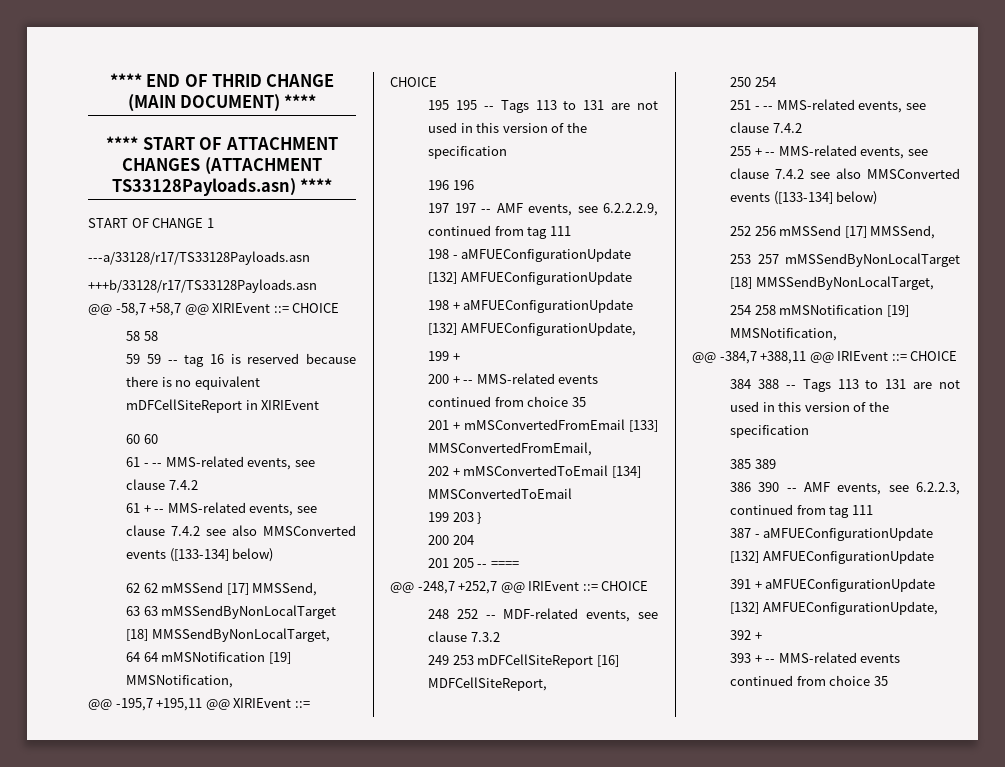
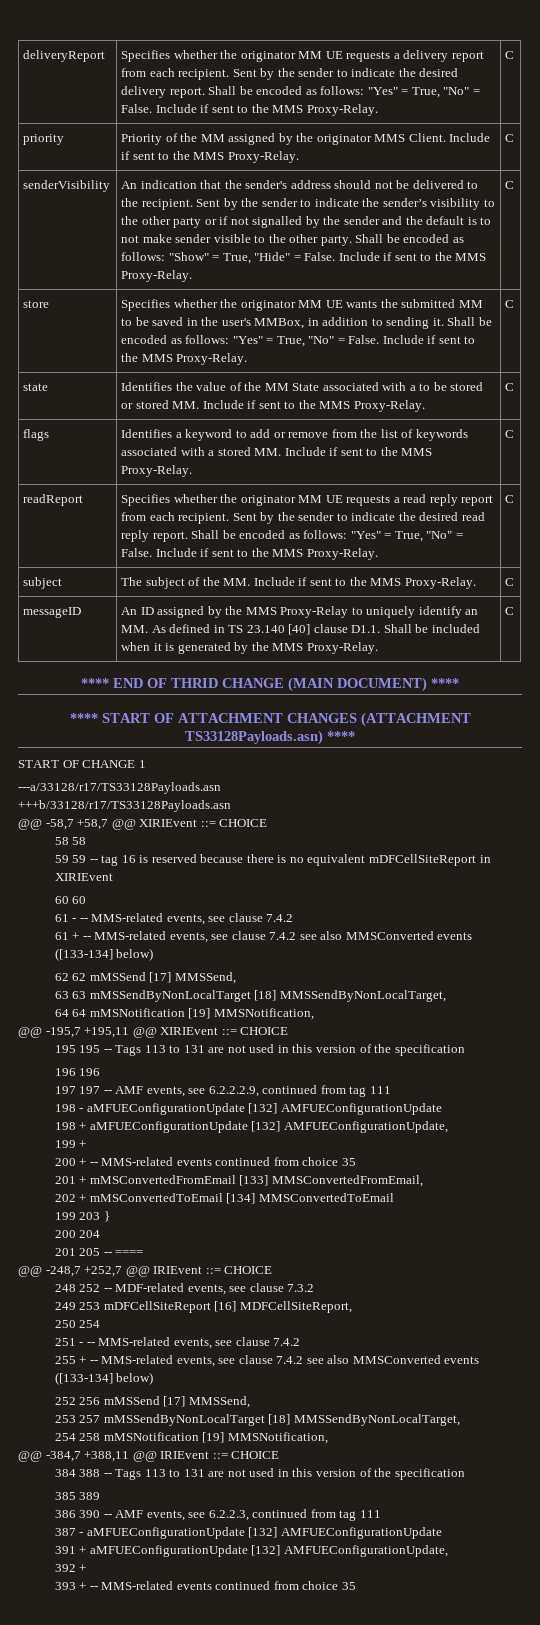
+ deliveryReport | Specifies whether the originator MM UE requests a delivery report from each recipient. Sent by the sender to indicate the desired delivery report. Shall be encoded as follows: "Yes" = True, "No" = False. Include if sent to the MMS Proxy-Relay. | C
+ priority | Priority of the MM assigned by the originator MMS Client. Include if sent to the MMS Proxy-Relay. | C
+ senderVisibility | An indication that the sender's address should not be delivered to the recipient. Sent by the sender to indicate the sender’s visibility to the other party or if not signalled by the sender and the default is to not make sender visible to the other party. Shall be encoded as follows: "Show" = True, "Hide" = False. Include if sent to the MMS Proxy-Relay. | C
+ store | Specifies whether the originator MM UE wants the submitted MM to be saved in the user's MMBox, in addition to sending it. Shall be encoded as follows: "Yes" = True, "No" = False. Include if sent to the MMS Proxy-Relay. | C
+ state | Identifies the value of the MM State associated with a to be stored or stored MM. Include if sent to the MMS Proxy-Relay. | C
+ flags | Identifies a keyword to add or remove from the list of keywords associated with a stored MM. Include if sent to the MMS Proxy-Relay. | C
+ readReport | Specifies whether the originator MM UE requests a read reply report from each recipient. Sent by the sender to indicate the desired read reply report. Shall be encoded as follows: "Yes" = True, "No" = False. Include if sent to the MMS Proxy-Relay. | C
+ subject | The subject of the MM. Include if sent to the MMS Proxy-Relay. | C
+ messageID | An ID assigned by the MMS Proxy-Relay to uniquely identify an MM. As defined in TS 23.140 [40] clause D1.1. Shall be included when it is generated by the MMS Proxy-Relay. | C

